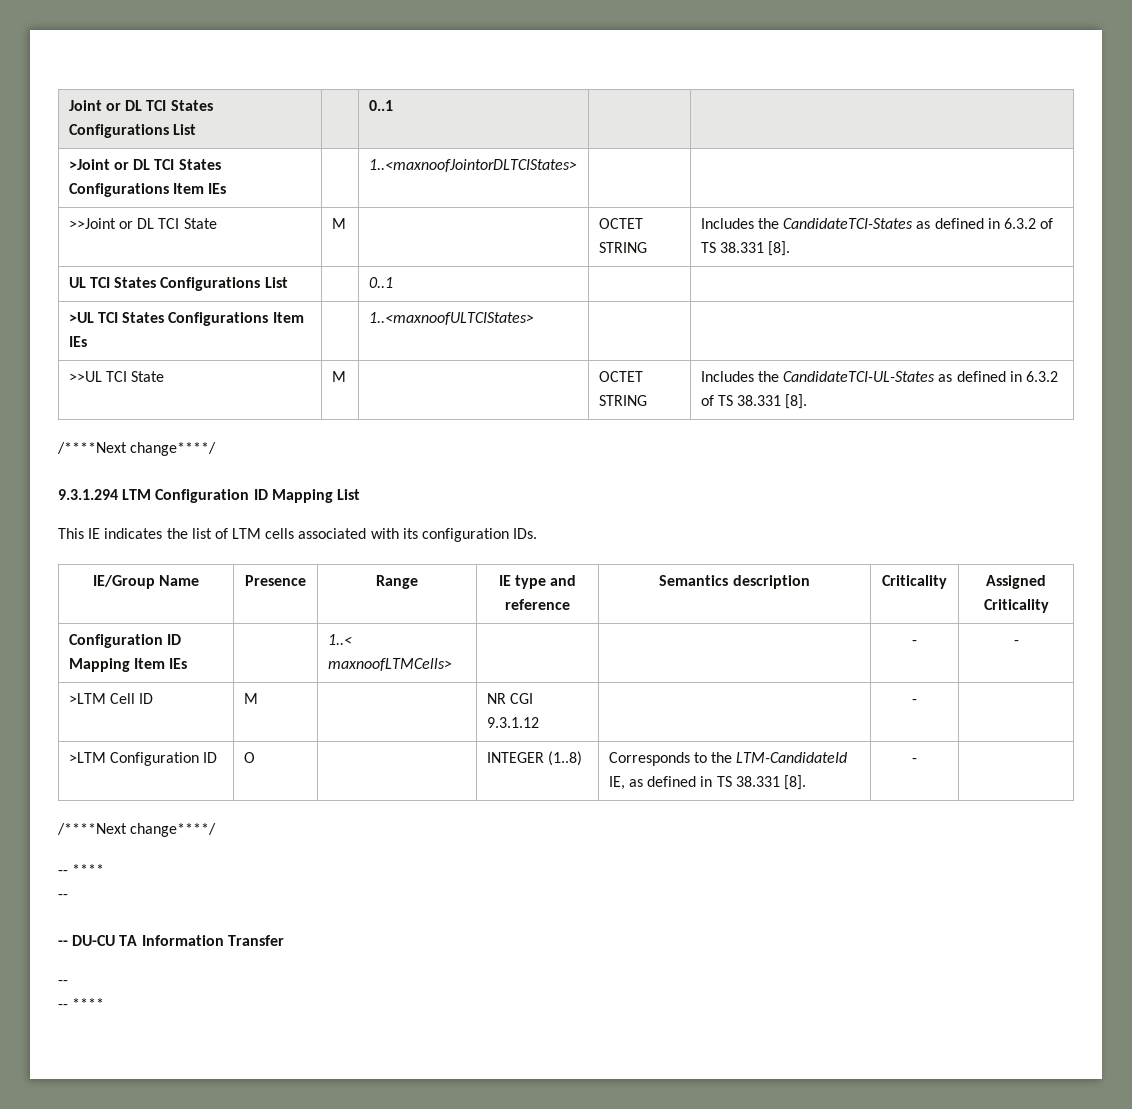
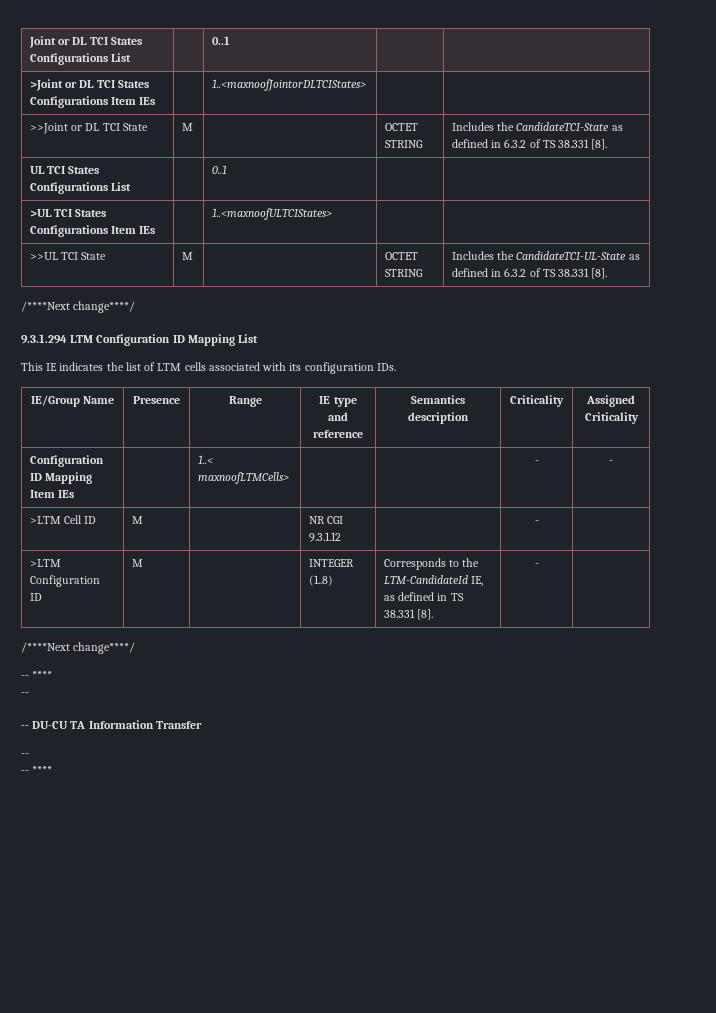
- >>Joint or DL TCI State | M | | OCTET STRING | Includes the CandidateTCI-States as defined in 6.3.2 of TS 38.331 [8].
+ >>Joint or DL TCI State | M | | OCTET STRING | Includes the CandidateTCI-State as defined in 6.3.2 of TS 38.331 [8].
- >>UL TCI State | M | | OCTET STRING | Includes the CandidateTCI-UL-States as defined in 6.3.2 of TS 38.331 [8].
+ >>UL TCI State | M | | OCTET STRING | Includes the CandidateTCI-UL-State as defined in 6.3.2 of TS 38.331 [8].
- >LTM Configuration ID | O | | INTEGER (1..8) | Corresponds to the LTM-CandidateId IE, as defined in TS 38.331 [8]. | - |
+ >LTM Configuration ID | M | | INTEGER (1..8) | Corresponds to the LTM-CandidateId IE, as defined in TS 38.331 [8]. | - |

